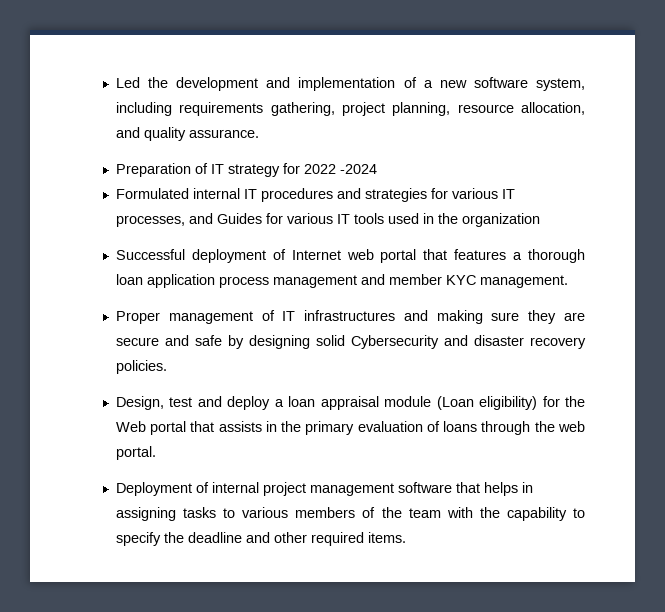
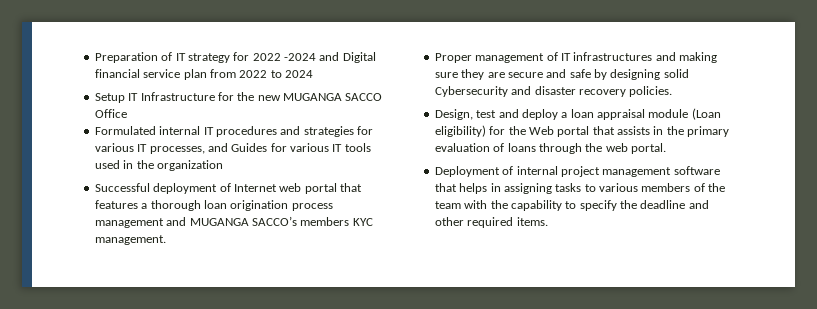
- Led the development and implementation of a new software system, including requirements gathering, project planning, resource allocation, and quality assurance.
- Preparation of IT strategy for 2022 -2024
+ Preparation of IT strategy for 2022 -2024 and Digital financial service plan from 2022 to 2024
+ Setup IT Infrastructure for the new MUGANGA SACCO Office
- Successful deployment of Internet web portal that features a thorough loan application process management and member KYC management.
+ Successful deployment of Internet web portal that features a thorough loan origination process management and MUGANGA SACCO’s members KYC management.

